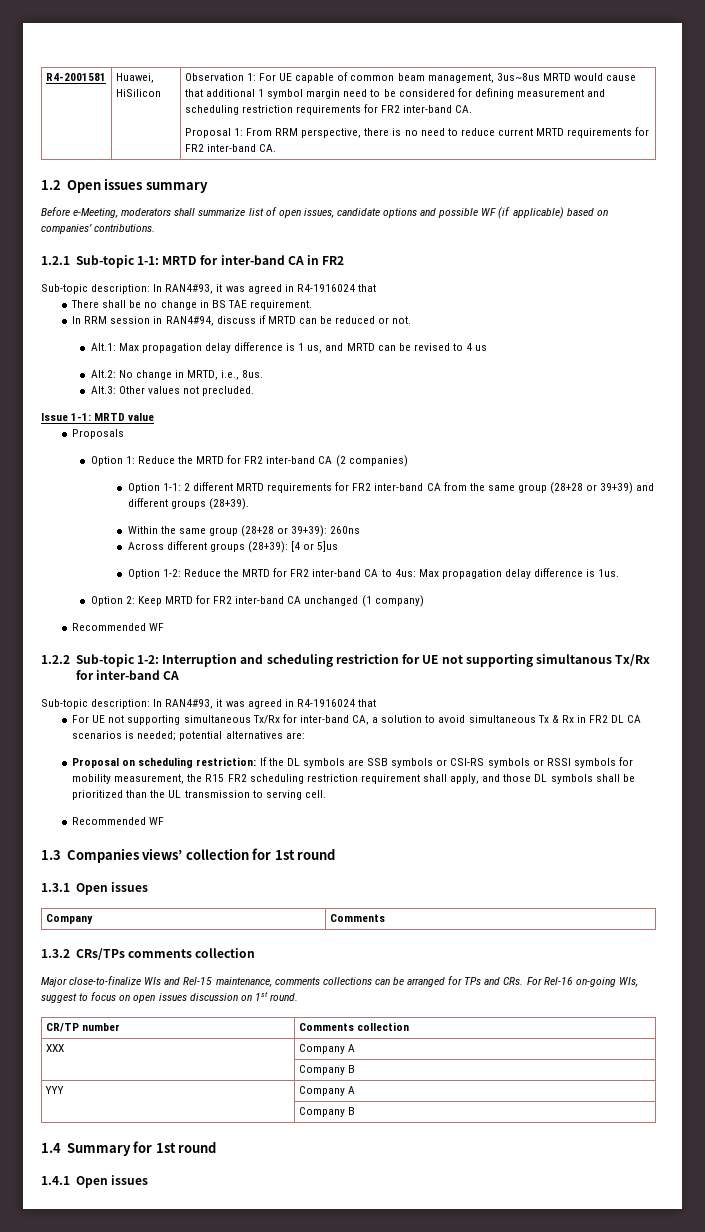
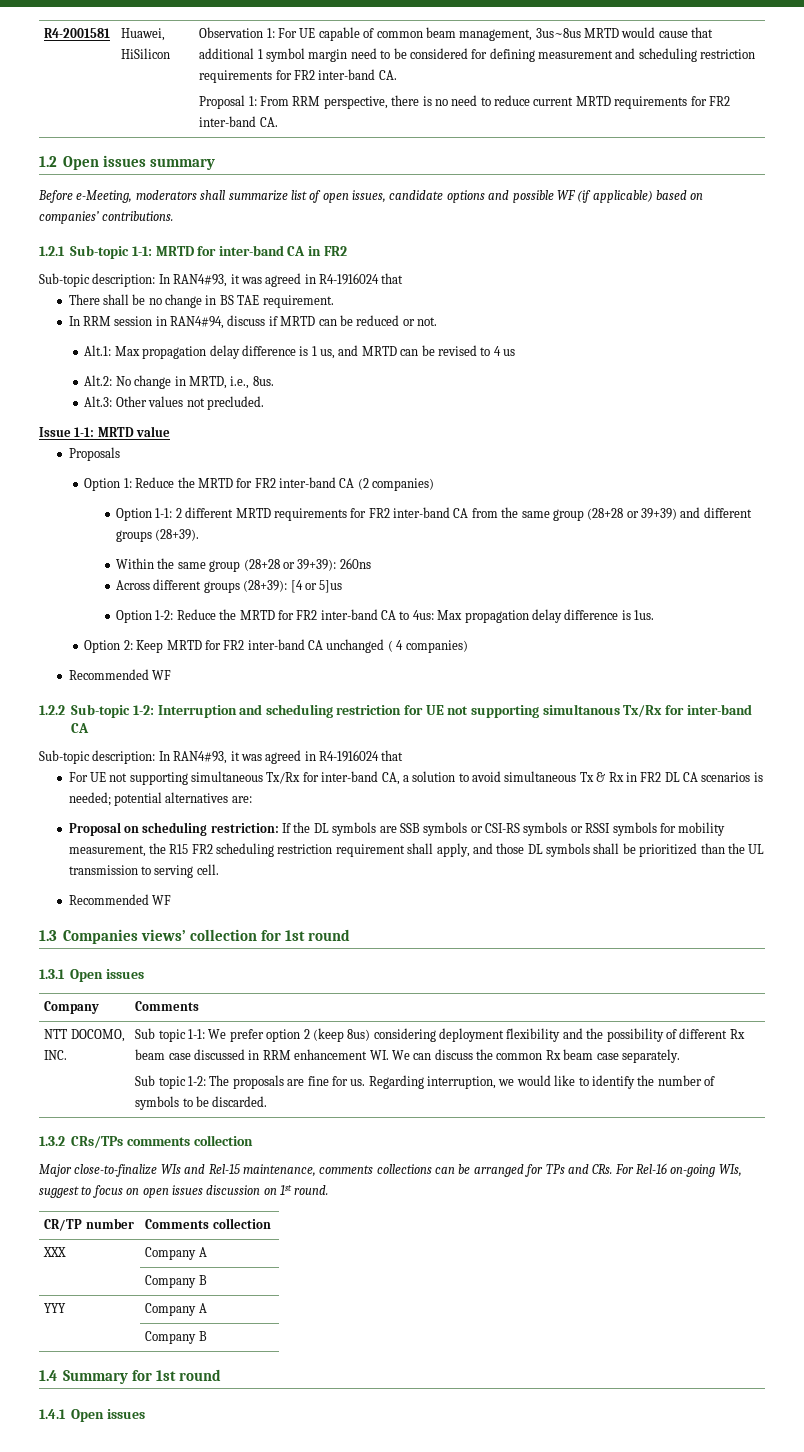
- Option 2: Keep MRTD for FR2 inter-band CA unchanged (1 company)
+ Option 2: Keep MRTD for FR2 inter-band CA unchanged ( 4 companies)
+ NTT DOCOMO, INC. | Sub topic 1-1: We prefer option 2 (keep 8us) considering deployment flexibility and the possibility of different Rx beam case discussed in RRM enhancement WI. We can discuss the common Rx beam case separately.
+ Sub topic 1-2: The proposals are fine for us. Regarding interruption, we would like to identify the number of symbols to be discarded.

